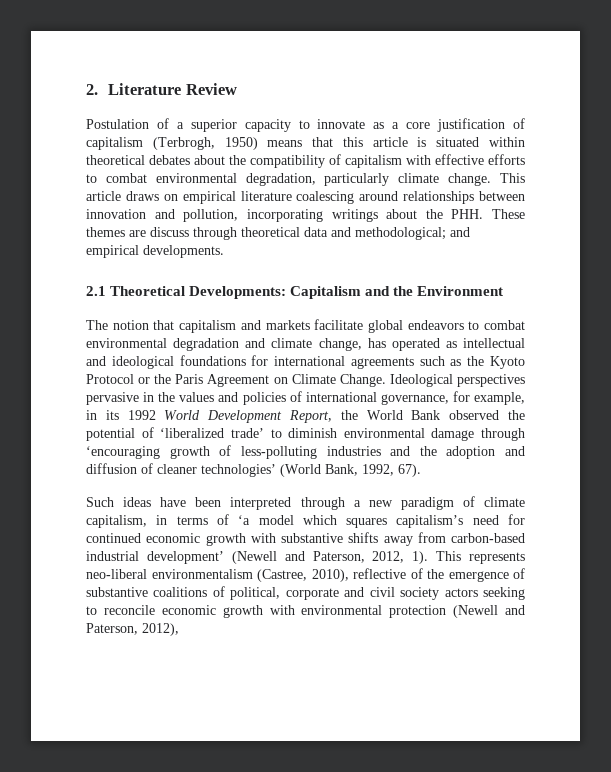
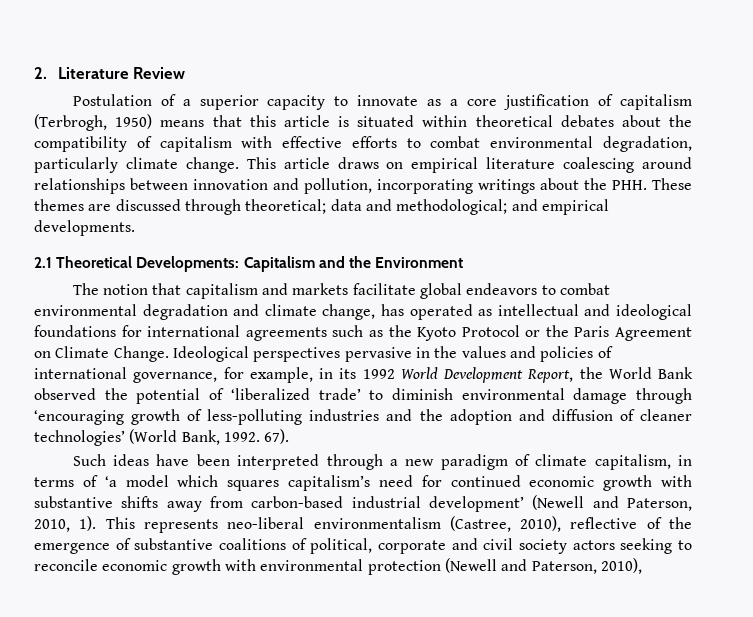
- This article draws on empirical literature coalescing around relationships between innovation and pollution, incorporating writings about the PHH. These themes are discuss through theoretical data and methodological; and empirical developments.
+ This article draws on empirical literature coalescing around relationships between innovation and pollution, incorporating writings about the PHH. These themes are discussed through theoretical; data and methodological; and empirical developments.
- Ideological perspectives pervasive in the values and policies of international governance, for example, in its 1992 World Development Report, the World Bank observed the potential of ‘liberalized trade’ to diminish environmental damage through ‘encouraging growth of less-polluting industries and the adoption and diffusion of cleaner technologies’ (World Bank, 1992, 67).
+ Ideological perspectives pervasive in the values and policies of international governance, for example, in its 1992 World Development Report, the World Bank observed the potential of ‘liberalized trade’ to diminish environmental damage through ‘encouraging growth of less-polluting industries and the adoption and diffusion of cleaner technologies’ (World Bank, 1992. 67).
- Such ideas have been interpreted through a new paradigm of climate capitalism, in terms of ‘a model which squares capitalism’s need for continued economic growth with substantive shifts away from carbon-based industrial development’ (Newell and Paterson, 2012, 1).
+ Such ideas have been interpreted through a new paradigm of climate capitalism, in terms of ‘a model which squares capitalism’s need for continued economic growth with substantive shifts away from carbon-based industrial development’ (Newell and Paterson, 2010, 1).
- This represents neo-liberal environmentalism (Castree, 2010), reflective of the emergence of substantive coalitions of political, corporate and civil society actors seeking to reconcile economic growth with environmental protection (Newell and Paterson, 2012),
+ This represents neo-liberal environmentalism (Castree, 2010), reflective of the emergence of substantive coalitions of political, corporate and civil society actors seeking to reconcile economic growth with environmental protection (Newell and Paterson, 2010),

